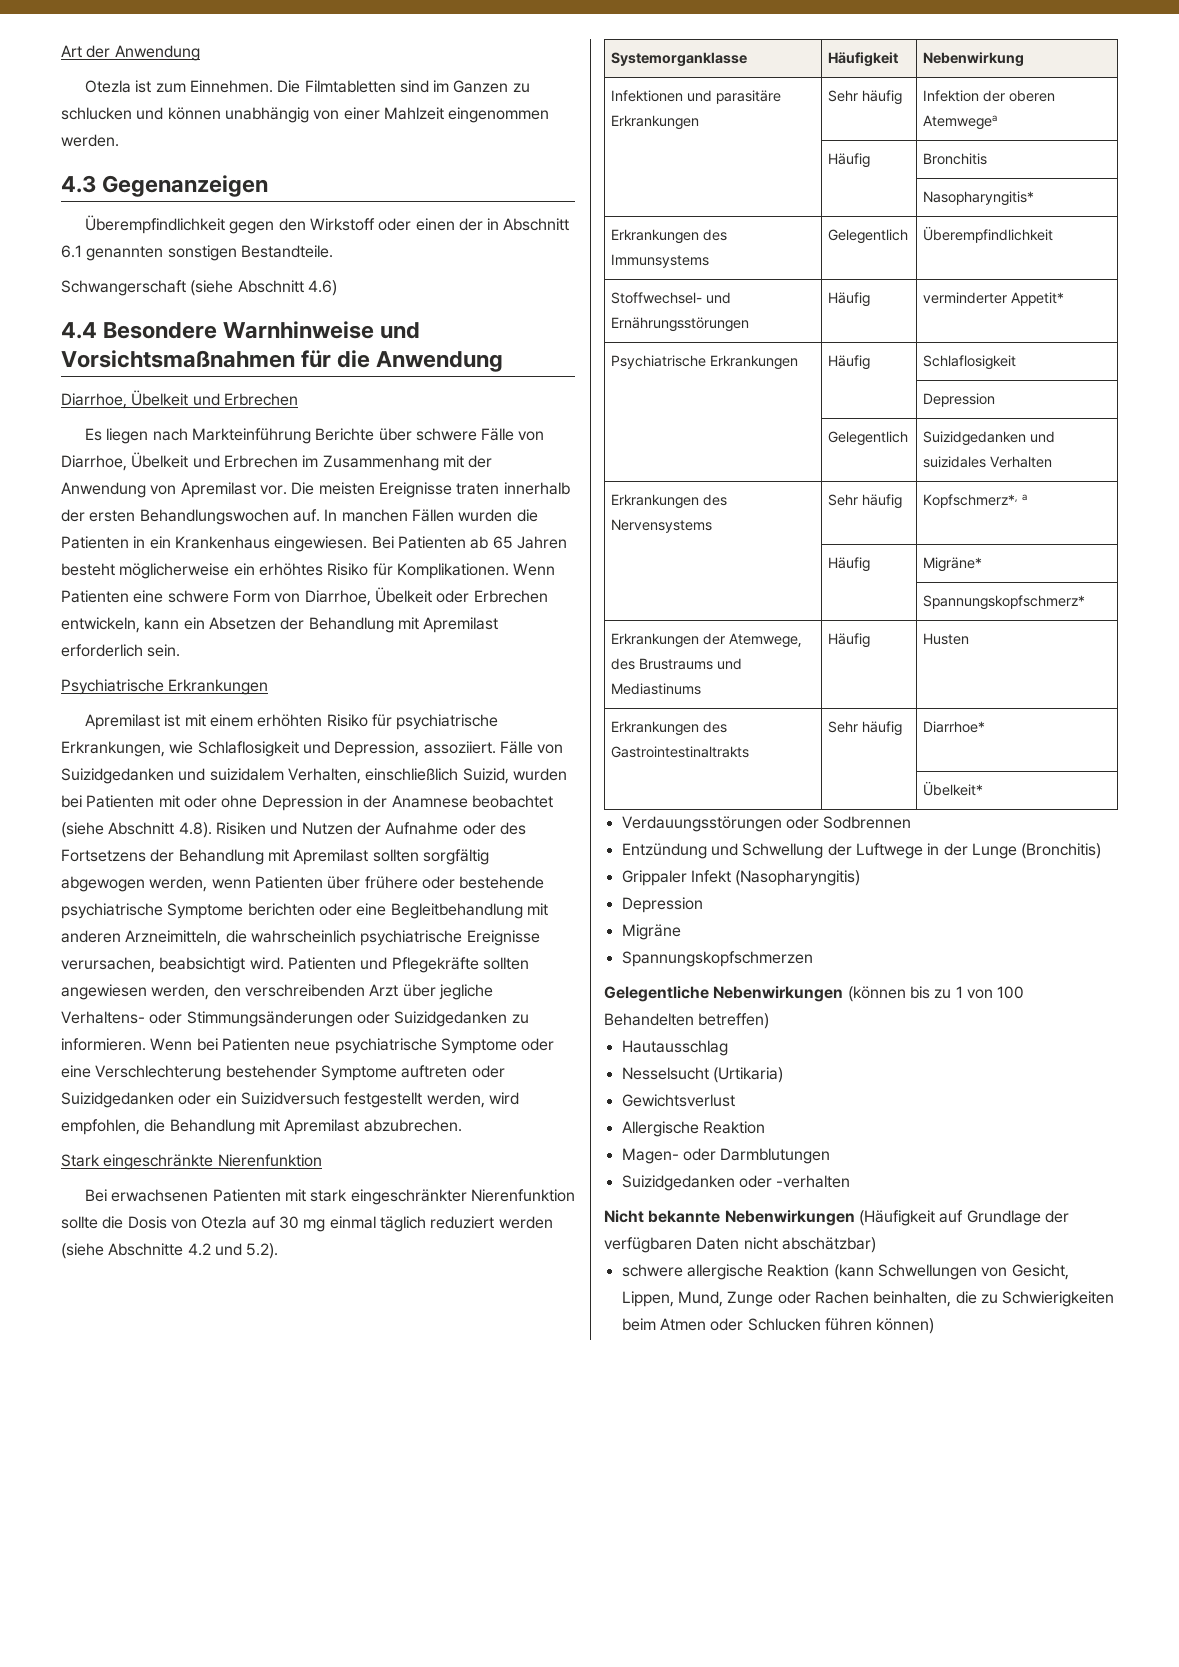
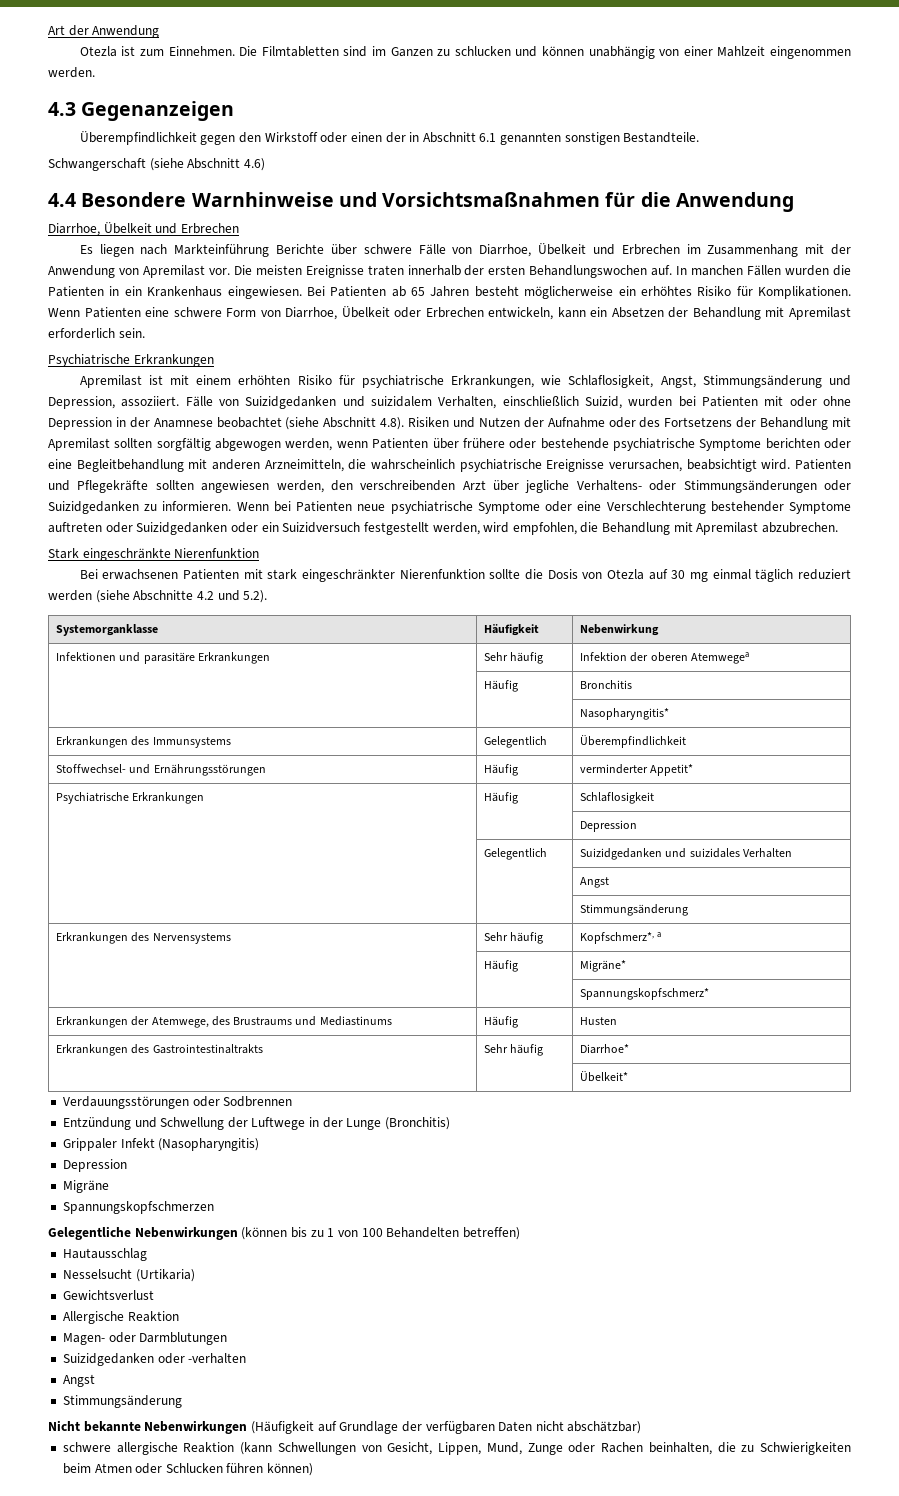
- Apremilast ist mit einem erhöhten Risiko für psychiatrische Erkrankungen, wie Schlaflosigkeit und Depression, assoziiert.
+ Apremilast ist mit einem erhöhten Risiko für psychiatrische Erkrankungen, wie Schlaflosigkeit, Angst, Stimmungsänderung und Depression, assoziiert.
+ | | Angst
+ | | Stimmungsänderung
  Suizidgedanken oder -verhalten
+ Angst
+ Stimmungsänderung

